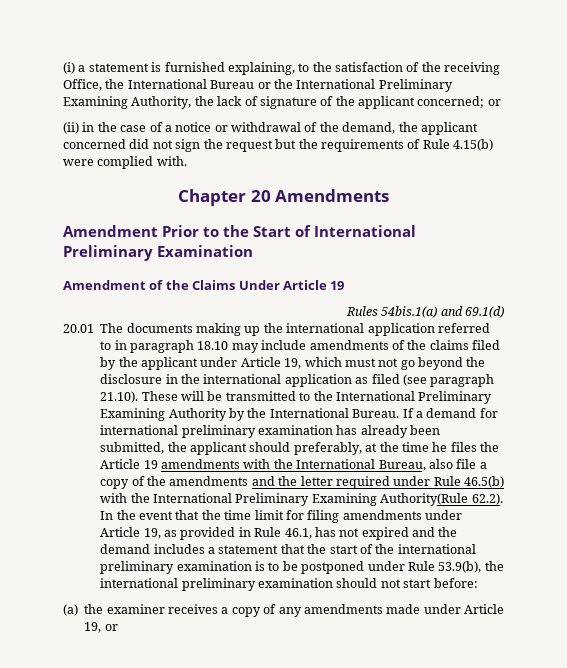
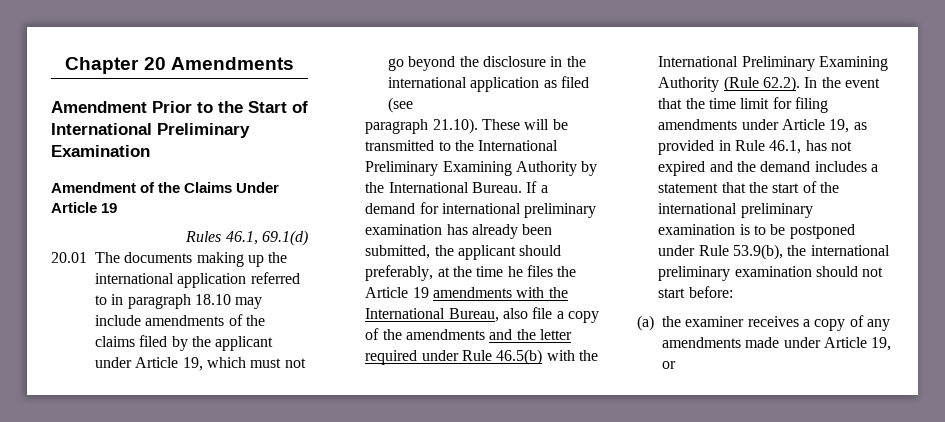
- (i) a statement is furnished explaining, to the satisfaction of the receiving Office, the International Bureau or the International Preliminary Examining Authority, the lack of signature of the applicant concerned; or
- (ii) in the case of a notice or withdrawal of the demand, the applicant concerned did not sign the request but the requirements of Rule 4.15(b) were complied with.
- Rules 54bis.1(a) and 69.1(d)
+ Rules 46.1, 69.1(d)
- 20.01 The documents making up the international application referred to in paragraph 18.10 may include amendments of the claims filed by the applicant under Article 19, which must not go beyond the disclosure in the international application as filed (see paragraph 21.10). These will be transmitted to the International Preliminary Examining Authority by the International Bureau.
+ 20.01 The documents making up the international application referred to in paragraph 18.10 may include amendments of the claims filed by the applicant under Article 19, which must not go beyond the disclosure in the international application as filed (see
+ paragraph 21.10). These will be transmitted to the International Preliminary Examining Authority by the International Bureau.
- If a demand for international preliminary examination has already been submitted, the applicant should preferably, at the time he files the Article 19 amendments with the International Bureau, also file a copy of the amendments and the letter required under Rule 46.5(b) with the International Preliminary Examining Authority(Rule 62.2). In the event that the time limit for filing amendments under Article 19, as provided in Rule 46.1, has not expired and the demand includes a statement that the start of the international preliminary examination is to be postponed under Rule 53.9(b), the international preliminary examination should not start before:
+ If a demand for international preliminary examination has already been submitted, the applicant should preferably, at the time he files the Article 19 amendments with the International Bureau, also file a copy of the amendments and the letter required under Rule 46.5(b) with the International Preliminary Examining Authority (Rule 62.2). In the event that the time limit for filing amendments under Article 19, as provided in Rule 46.1, has not expired and the demand includes a statement that the start of the international preliminary examination is to be postponed under Rule 53.9(b), the international preliminary examination should not start before:

